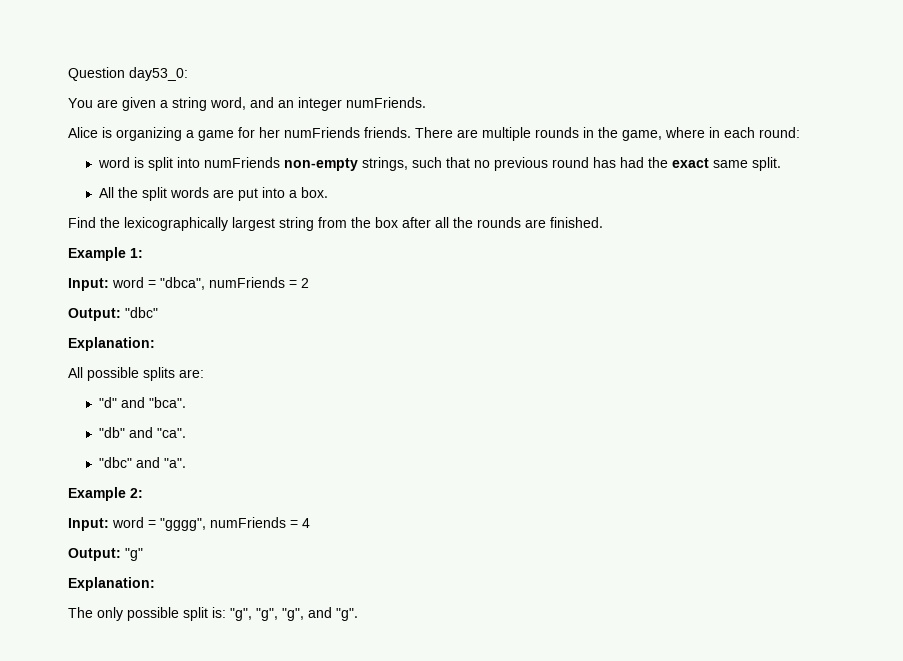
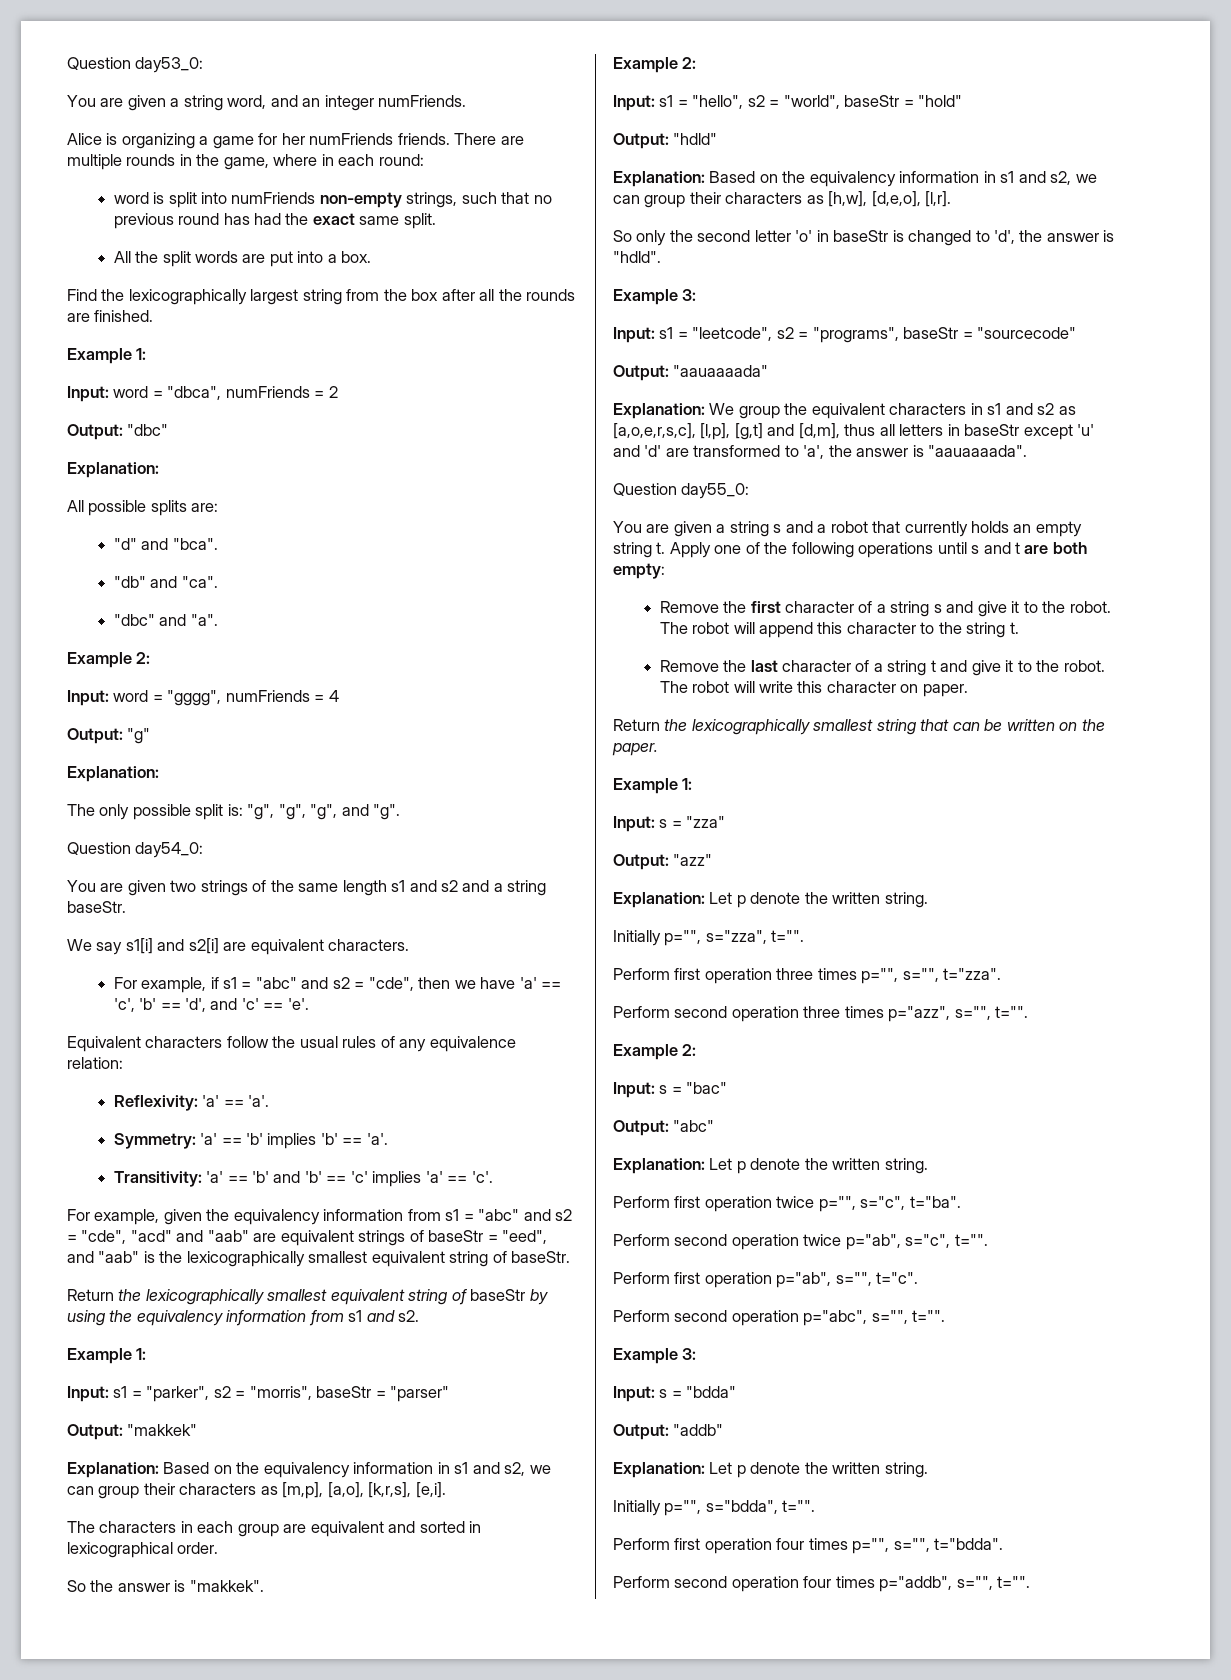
+ Question day54_0:
+ You are given two strings of the same length s1 and s2 and a string baseStr.
+ We say s1[i] and s2[i] are equivalent characters.
+ For example, if s1 = "abc" and s2 = "cde", then we have 'a' == 'c', 'b' == 'd', and 'c' == 'e'.
+ Equivalent characters follow the usual rules of any equivalence relation:
+ Reflexivity: 'a' == 'a'.
+ Symmetry: 'a' == 'b' implies 'b' == 'a'.
+ Transitivity: 'a' == 'b' and 'b' == 'c' implies 'a' == 'c'.
+ For example, given the equivalency information from s1 = "abc" and s2 = "cde", "acd" and "aab" are equivalent strings of baseStr = "eed", and "aab" is the lexicographically smallest equivalent string of baseStr.
+ Return the lexicographically smallest equivalent string of baseStr by using the equivalency information from s1 and s2.
+ Example 1:
+ Input: s1 = "parker", s2 = "morris", baseStr = "parser"
+ Output: "makkek"
+ Explanation: Based on the equivalency information in s1 and s2, we can group their characters as [m,p], [a,o], [k,r,s], [e,i].
+ The characters in each group are equivalent and sorted in lexicographical order.
+ So the answer is "makkek".
+ Example 2:
+ Input: s1 = "hello", s2 = "world", baseStr = "hold"
+ Output: "hdld"
+ Explanation: Based on the equivalency information in s1 and s2, we can group their characters as [h,w], [d,e,o], [l,r].
+ So only the second letter 'o' in baseStr is changed to 'd', the answer is "hdld".
+ Example 3:
+ Input: s1 = "leetcode", s2 = "programs", baseStr = "sourcecode"
+ Output: "aauaaaada"
+ Explanation: We group the equivalent characters in s1 and s2 as [a,o,e,r,s,c], [l,p], [g,t] and [d,m], thus all letters in baseStr except 'u' and 'd' are transformed to 'a', the answer is "aauaaaada".
+ Question day55_0:
+ You are given a string s and a robot that currently holds an empty string t. Apply one of the following operations until s and t are both empty:
+ Remove the first character of a string s and give it to the robot. The robot will append this character to the string t.
+ Remove the last character of a string t and give it to the robot. The robot will write this character on paper.
+ Return the lexicographically smallest string that can be written on the paper.
+ Example 1:
+ Input: s = "zza"
+ Output: "azz"
+ Explanation: Let p denote the written string.
+ Initially p="", s="zza", t="".
+ Perform first operation three times p="", s="", t="zza".
+ Perform second operation three times p="azz", s="", t="".
+ Example 2:
+ Input: s = "bac"
+ Output: "abc"
+ Explanation: Let p denote the written string.
+ Perform first operation twice p="", s="c", t="ba".
+ Perform second operation twice p="ab", s="c", t="".
+ Perform first operation p="ab", s="", t="c".
+ Perform second operation p="abc", s="", t="".
+ Example 3:
+ Input: s = "bdda"
+ Output: "addb"
+ Explanation: Let p denote the written string.
+ Initially p="", s="bdda", t="".
+ Perform first operation four times p="", s="", t="bdda".
+ Perform second operation four times p="addb", s="", t="".

